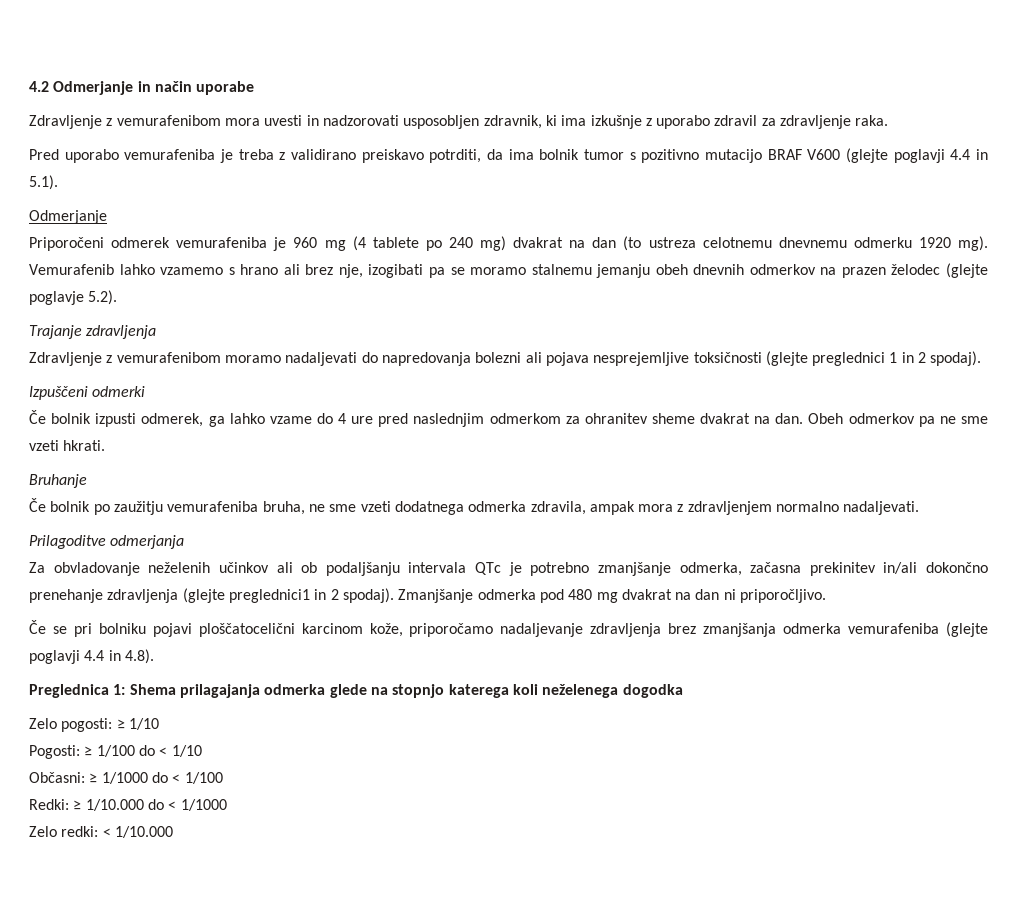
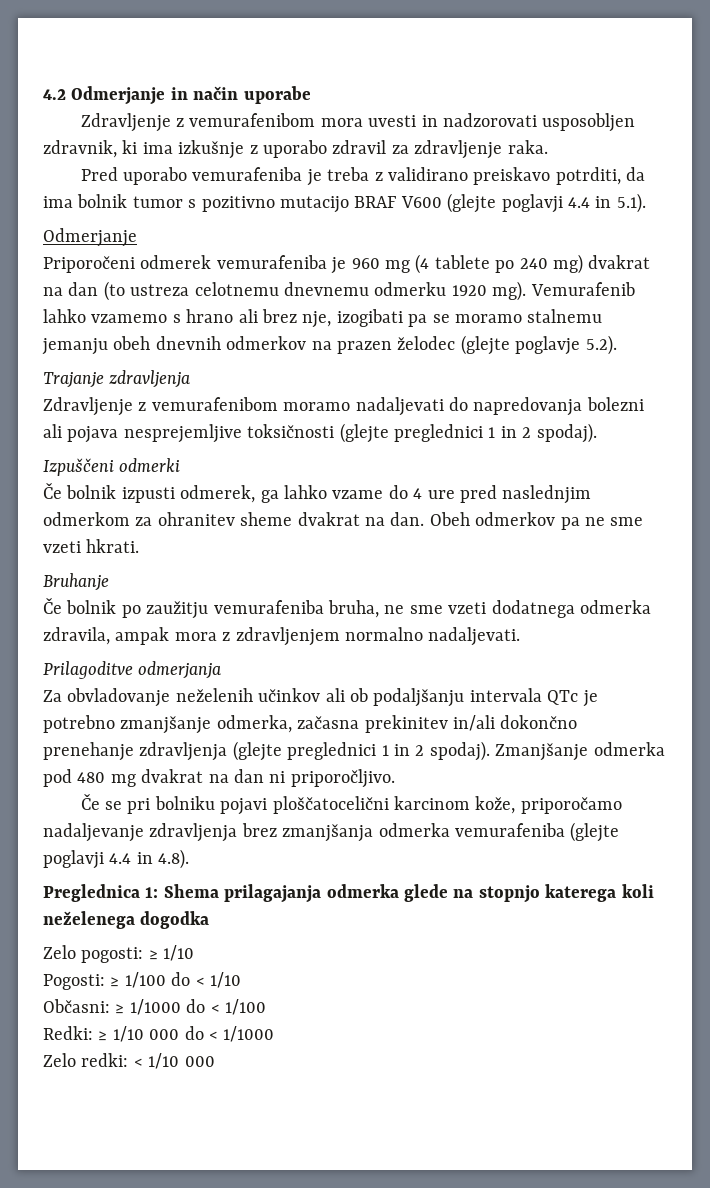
- Za obvladovanje neželenih učinkov ali ob podaljšanju intervala QTc je potrebno zmanjšanje odmerka, začasna prekinitev in/ali dokončno prenehanje zdravljenja (glejte preglednici1 in 2 spodaj).
+ Za obvladovanje neželenih učinkov ali ob podaljšanju intervala QTc je potrebno zmanjšanje odmerka, začasna prekinitev in/ali dokončno prenehanje zdravljenja (glejte preglednici 1 in 2 spodaj).
- Redki: ≥ 1/10.000 do < 1/1000
+ Redki: ≥ 1/10 000 do < 1/1000
- Zelo redki: < 1/10.000
+ Zelo redki: < 1/10 000

